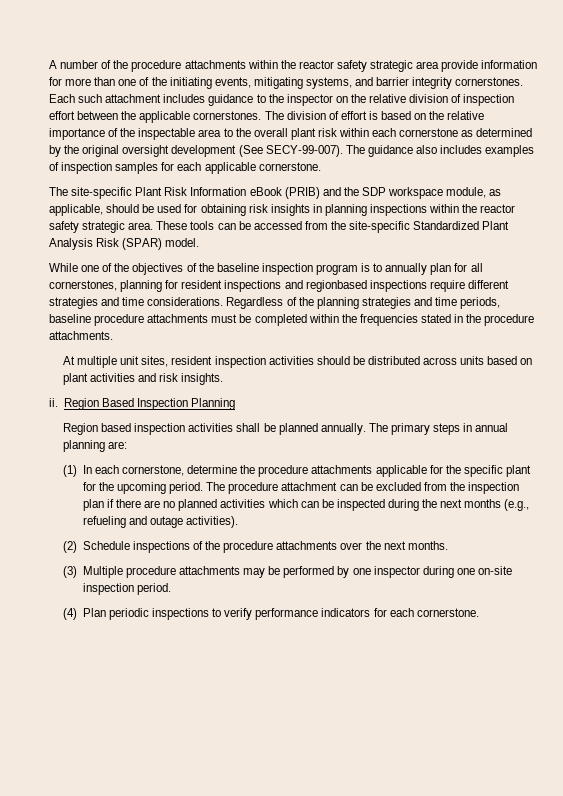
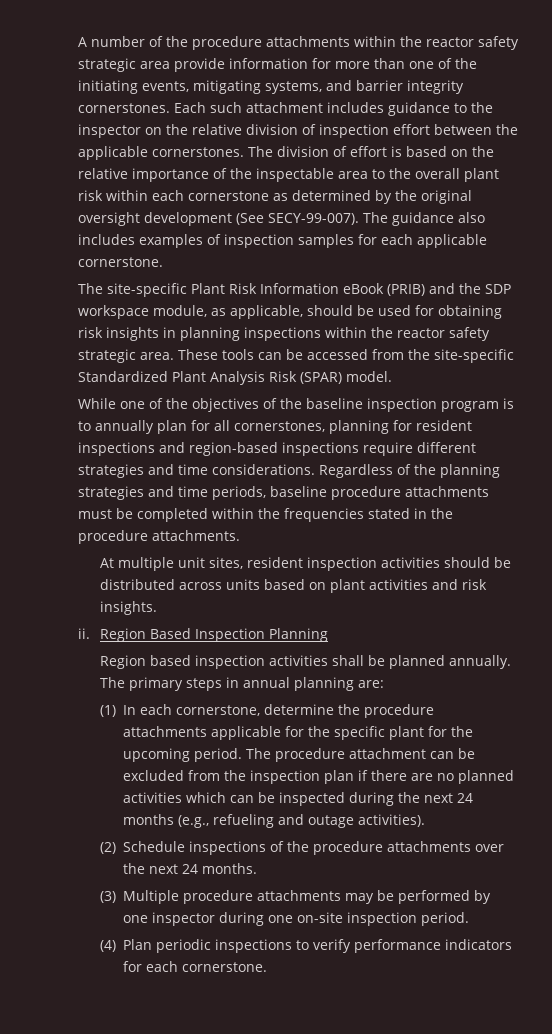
- While one of the objectives of the baseline inspection program is to annually plan for all cornerstones, planning for resident inspections and regionbased inspections require different strategies and time considerations.
+ While one of the objectives of the baseline inspection program is to annually plan for all cornerstones, planning for resident inspections and region-based inspections require different strategies and time considerations.
- The procedure attachment can be excluded from the inspection plan if there are no planned activities which can be inspected during the next months (e.g., refueling and outage activities).
+ The procedure attachment can be excluded from the inspection plan if there are no planned activities which can be inspected during the next 24 months (e.g., refueling and outage activities).
- (2) Schedule inspections of the procedure attachments over the next months.
+ (2) Schedule inspections of the procedure attachments over the next 24 months.

